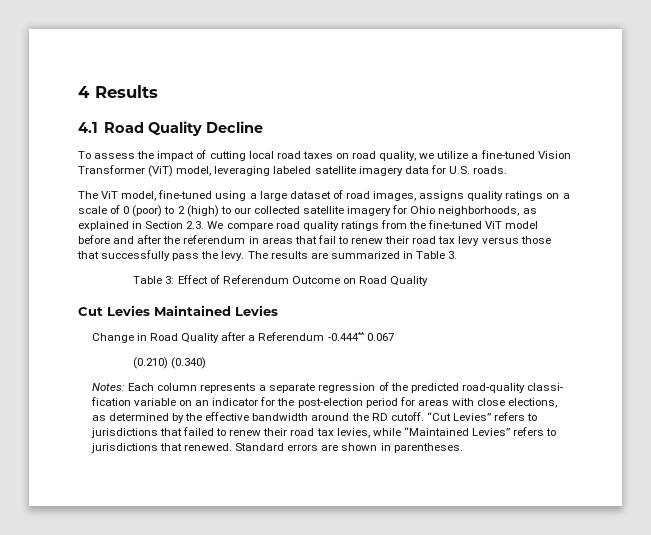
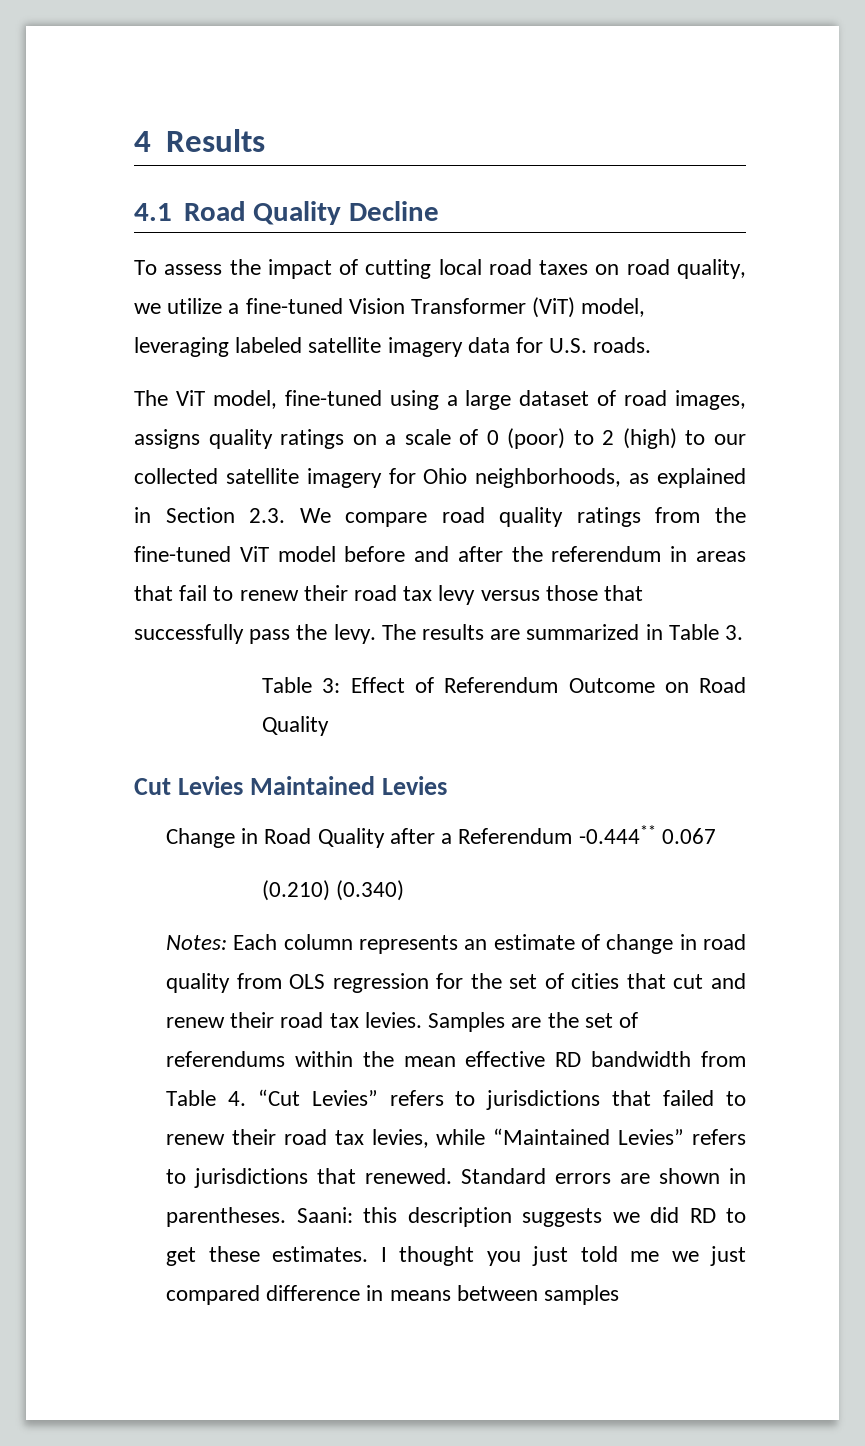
- Notes: Each column represents a separate regression of the predicted road-quality classi- fication variable on an indicator for the post-election period for areas with close elections, as determined by the effective bandwidth around the RD cutoff. “Cut Levies” refers to jurisdictions that failed to renew their road tax levies, while “Maintained Levies” refers to jurisdictions that renewed.
+ Notes: Each column represents an estimate of change in road quality from OLS regression for the set of cities that cut and renew their road tax levies. Samples are the set of referendums within the mean effective RD bandwidth from Table 4. “Cut Levies” refers to jurisdictions that failed to renew their road tax levies, while “Maintained Levies” refers to jurisdictions that renewed.
+ Saani: this description suggests we did RD to get these estimates. I thought you just told me we just compared difference in means between samples

